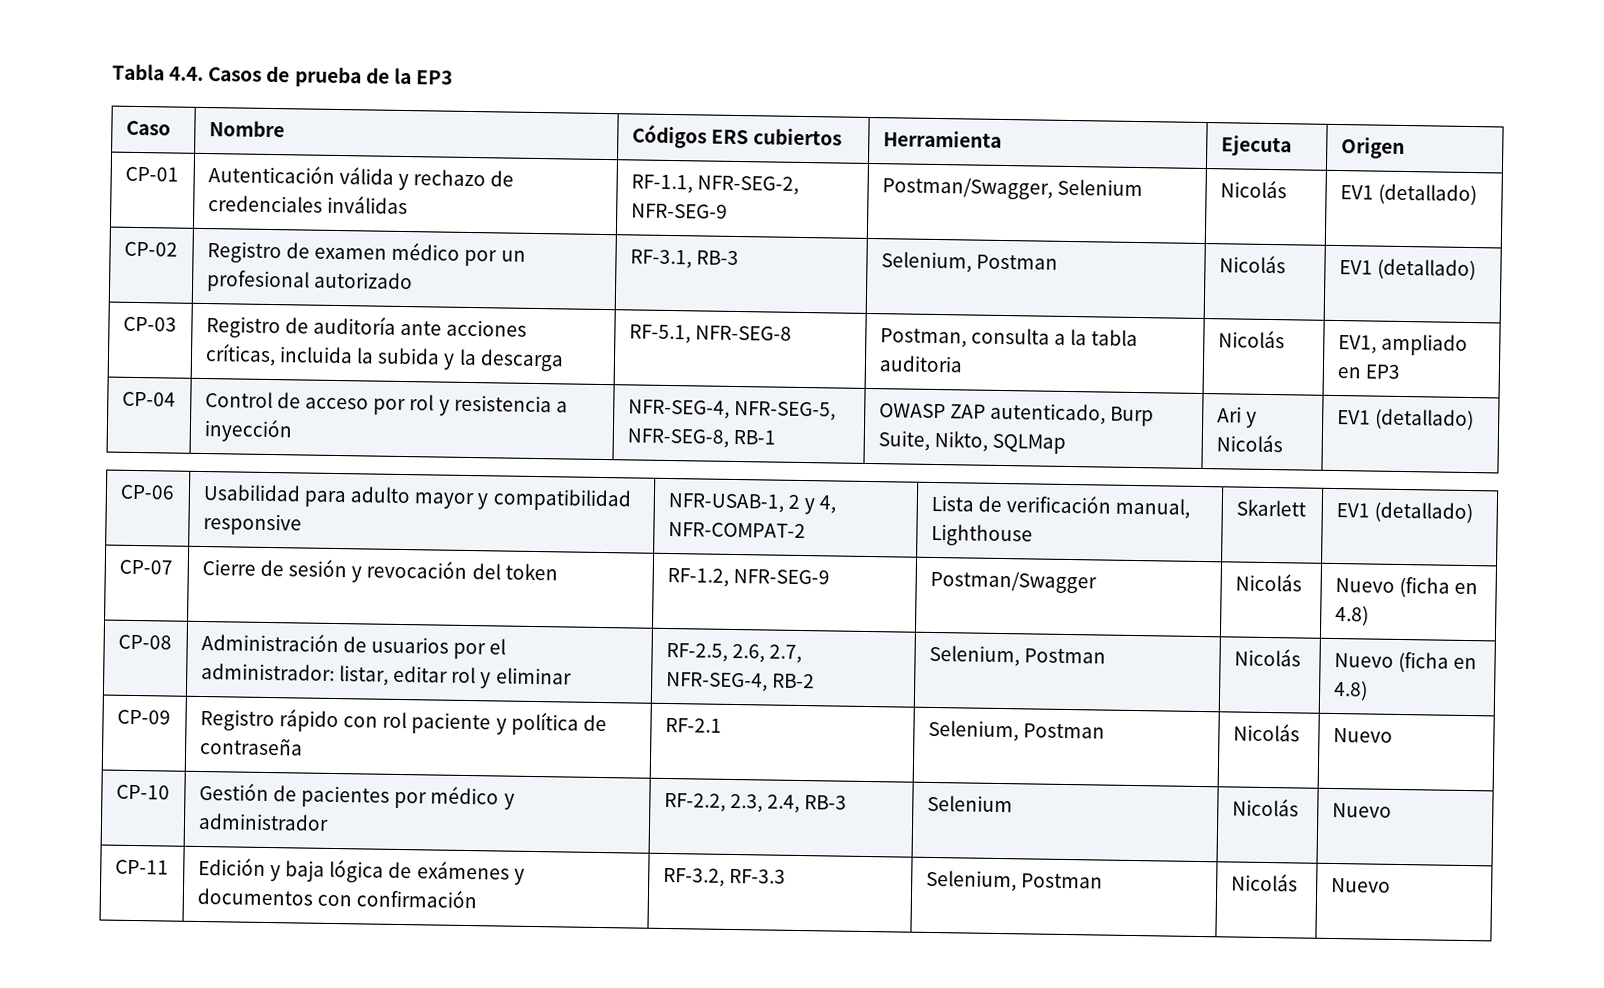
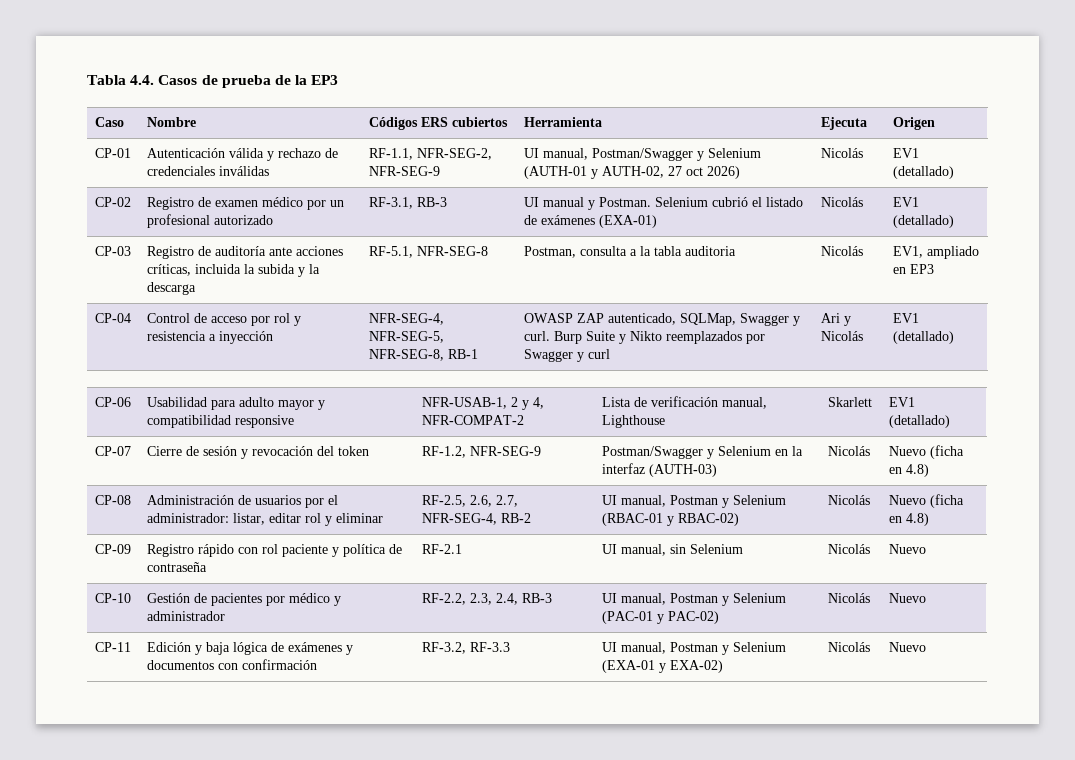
- CP-01 | Autenticación válida y rechazo de credenciales inválidas | RF-1.1, NFR-SEG-2, NFR-SEG-9 | Postman/Swagger, Selenium | Nicolás | EV1 (detallado)
+ CP-01 | Autenticación válida y rechazo de credenciales inválidas | RF-1.1, NFR-SEG-2, NFR-SEG-9 | UI manual, Postman/Swagger y Selenium (AUTH-01 y AUTH-02, 27 oct 2026) | Nicolás | EV1 (detallado)
- CP-02 | Registro de examen médico por un profesional autorizado | RF-3.1, RB-3 | Selenium, Postman | Nicolás | EV1 (detallado)
+ CP-02 | Registro de examen médico por un profesional autorizado | RF-3.1, RB-3 | UI manual y Postman. Selenium cubrió el listado de exámenes (EXA-01) | Nicolás | EV1 (detallado)
- CP-04 | Control de acceso por rol y resistencia a inyección | NFR-SEG-4, NFR-SEG-5, NFR-SEG-8, RB-1 | OWASP ZAP autenticado, Burp Suite, Nikto, SQLMap | Ari y Nicolás | EV1 (detallado)
+ CP-04 | Control de acceso por rol y resistencia a inyección | NFR-SEG-4, NFR-SEG-5, NFR-SEG-8, RB-1 | OWASP ZAP autenticado, SQLMap, Swagger y curl. Burp Suite y Nikto reemplazados por Swagger y curl | Ari y Nicolás | EV1 (detallado)
- CP-07 | Cierre de sesión y revocación del token | RF-1.2, NFR-SEG-9 | Postman/Swagger | Nicolás | Nuevo (ficha en 4.8)
+ CP-07 | Cierre de sesión y revocación del token | RF-1.2, NFR-SEG-9 | Postman/Swagger y Selenium en la interfaz (AUTH-03) | Nicolás | Nuevo (ficha en 4.8)
- CP-08 | Administración de usuarios por el administrador: listar, editar rol y eliminar | RF-2.5, 2.6, 2.7, NFR-SEG-4, RB-2 | Selenium, Postman | Nicolás | Nuevo (ficha en 4.8)
+ CP-08 | Administración de usuarios por el administrador: listar, editar rol y eliminar | RF-2.5, 2.6, 2.7, NFR-SEG-4, RB-2 | UI manual, Postman y Selenium (RBAC-01 y RBAC-02) | Nicolás | Nuevo (ficha en 4.8)
- CP-09 | Registro rápido con rol paciente y política de contraseña | RF-2.1 | Selenium, Postman | Nicolás | Nuevo
+ CP-09 | Registro rápido con rol paciente y política de contraseña | RF-2.1 | UI manual, sin Selenium | Nicolás | Nuevo
- CP-10 | Gestión de pacientes por médico y administrador | RF-2.2, 2.3, 2.4, RB-3 | Selenium | Nicolás | Nuevo
+ CP-10 | Gestión de pacientes por médico y administrador | RF-2.2, 2.3, 2.4, RB-3 | UI manual, Postman y Selenium (PAC-01 y PAC-02) | Nicolás | Nuevo
- CP-11 | Edición y baja lógica de exámenes y documentos con confirmación | RF-3.2, RF-3.3 | Selenium, Postman | Nicolás | Nuevo
+ CP-11 | Edición y baja lógica de exámenes y documentos con confirmación | RF-3.2, RF-3.3 | UI manual, Postman y Selenium (EXA-01 y EXA-02) | Nicolás | Nuevo

